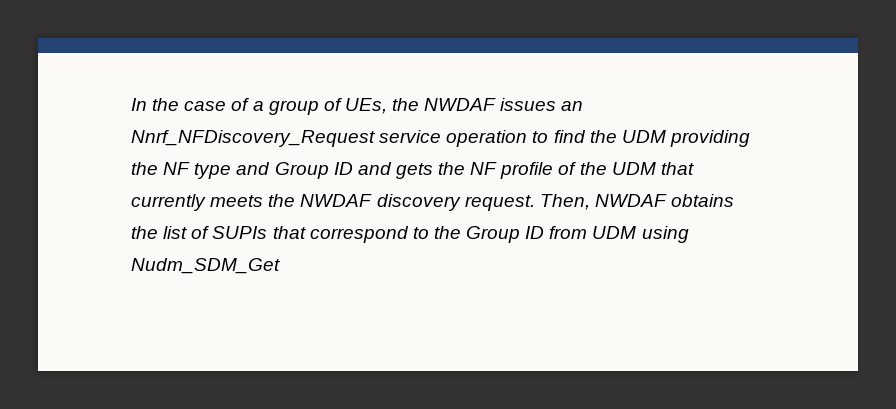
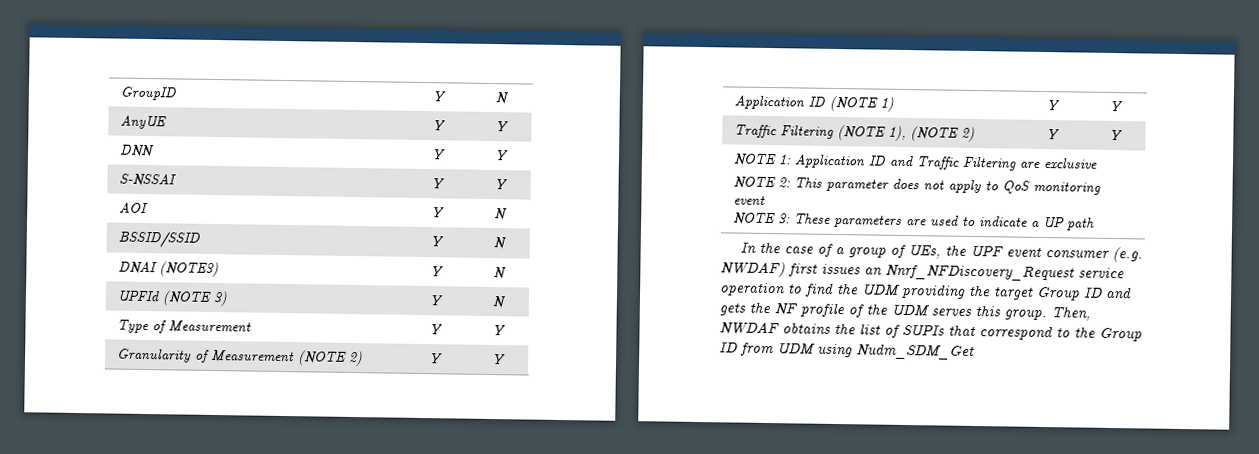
+ GroupID | Y | N
+ AnyUE | Y | Y
+ DNN | Y | Y
+ S-NSSAI | Y | Y
+ AOI | Y | N
+ BSSID/SSID | Y | N
+ DNAI (NOTE3) | Y | N
+ UPFId (NOTE 3) | Y | N
+ Type of Measurement | Y | Y
+ Granularity of Measurement (NOTE 2) | Y | Y
+ Application ID (NOTE 1) | Y | Y
+ Traffic Filtering (NOTE 1), (NOTE 2) | Y | Y
+ NOTE 1: Application ID and Traffic Filtering are exclusive
+ NOTE 2: This parameter does not apply to QoS monitoring event
+ NOTE 3: These parameters are used to indicate a UP path
- In the case of a group of UEs, the NWDAF issues an Nnrf_NFDiscovery_Request service operation to find the UDM providing the NF type and Group ID and gets the NF profile of the UDM that currently meets the NWDAF discovery request.
+ In the case of a group of UEs, the UPF event consumer (e.g. NWDAF) first issues an Nnrf_NFDiscovery_Request service operation to find the UDM providing the target Group ID and gets the NF profile of the UDM serves this group.

